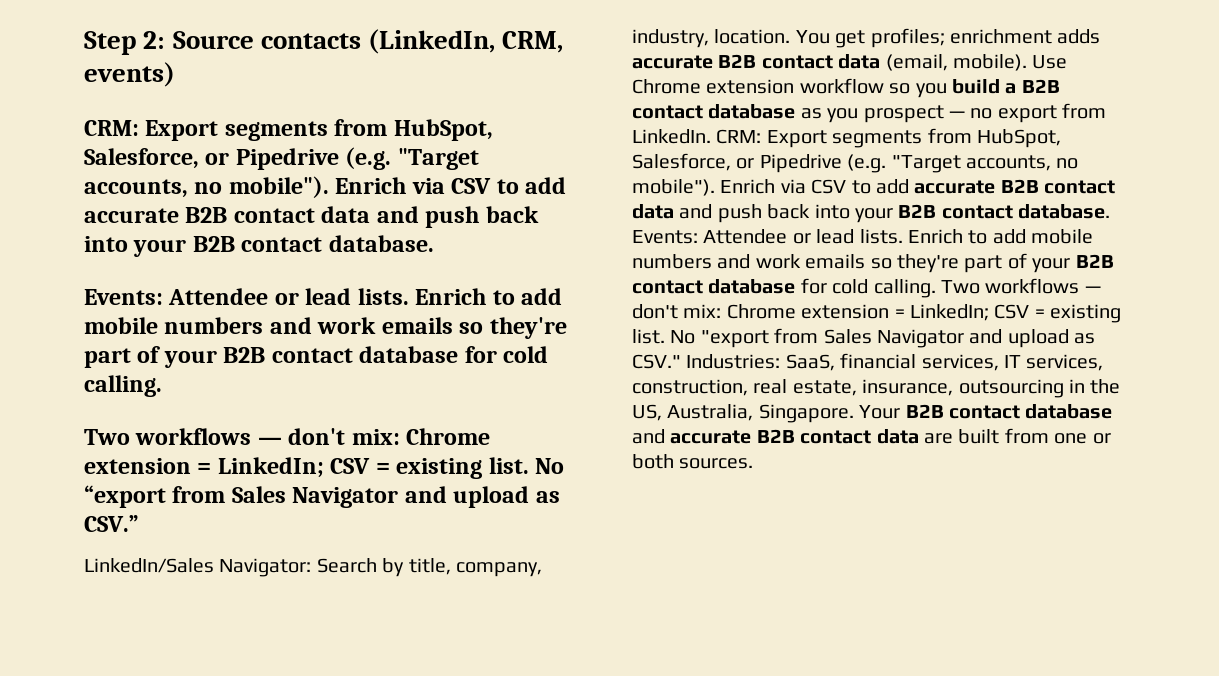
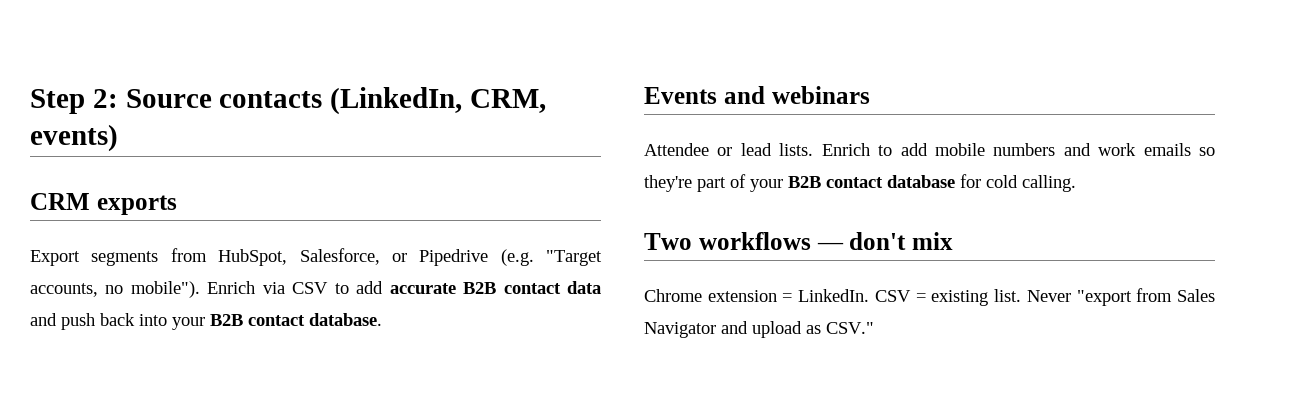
  Step 2: Source contacts (LinkedIn, CRM, events)
- CRM: Export segments from HubSpot, Salesforce, or Pipedrive (e.g. "Target accounts, no mobile"). Enrich via CSV to add accurate B2B contact data and push back into your B2B contact database.
- Events: Attendee or lead lists. Enrich to add mobile numbers and work emails so they're part of your B2B contact database for cold calling.
- Two workflows — don't mix: Chrome extension = LinkedIn; CSV = existing list. No “export from Sales Navigator and upload as CSV.”
- LinkedIn/Sales Navigator: Search by title, company, industry, location. You get profiles; enrichment adds accurate B2B contact data (email, mobile). Use Chrome extension workflow so you build a B2B contact database as you prospect — no export from LinkedIn. CRM: Export segments from HubSpot, Salesforce, or Pipedrive (e.g. "Target accounts, no mobile"). Enrich via CSV to add accurate B2B contact data and push back into your B2B contact database. Events: Attendee or lead lists. Enrich to add mobile numbers and work emails so they're part of your B2B contact database for cold calling. Two workflows — don't mix: Chrome extension = LinkedIn; CSV = existing list. No "export from Sales Navigator and upload as CSV." Industries: SaaS, financial services, IT services, construction, real estate, insurance, outsourcing in the US, Australia, Singapore. Your B2B contact database and accurate B2B contact data are built from one or both sources.
+ CRM exports
+ Export segments from HubSpot, Salesforce, or Pipedrive (e.g. "Target accounts, no mobile"). Enrich via CSV to add accurate B2B contact data and push back into your B2B contact database.
+ Events and webinars
+ Attendee or lead lists. Enrich to add mobile numbers and work emails so they're part of your B2B contact database for cold calling.
+ Two workflows — don't mix
+ Chrome extension = LinkedIn. CSV = existing list. Never "export from Sales Navigator and upload as CSV."

